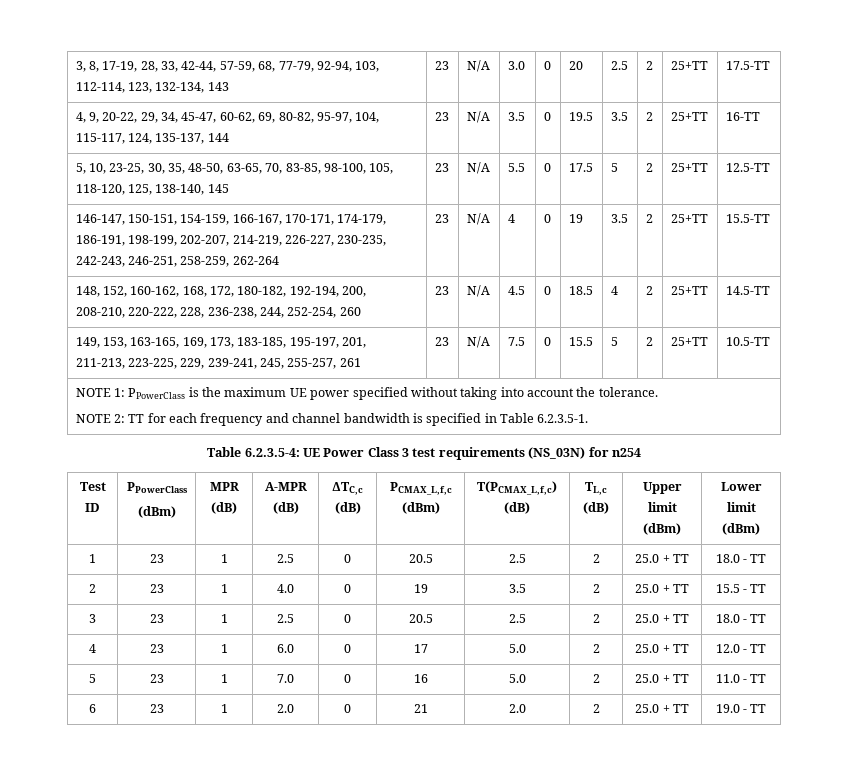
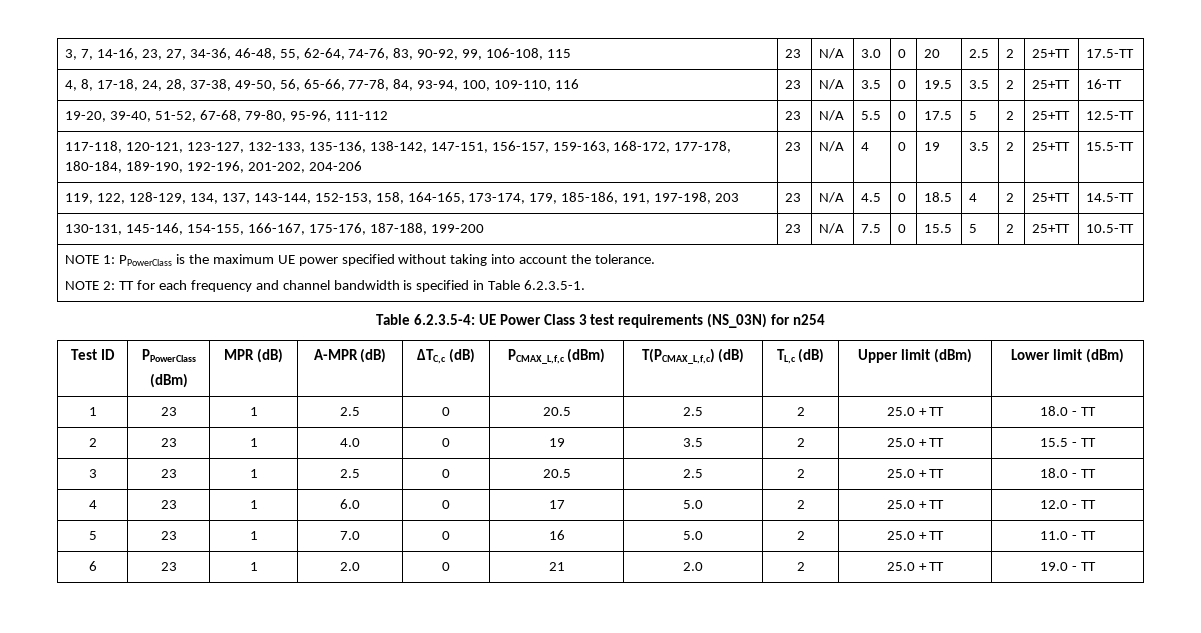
- 3, 8, 17-19, 28, 33, 42-44, 57-59, 68, 77-79, 92-94, 103, 112-114, 123, 132-134, 143 | 23 | N/A | 3.0 | 0 | 20 | 2.5 | 2 | 25+TT | 17.5-TT
+ 3, 7, 14-16, 23, 27, 34-36, 46-48, 55, 62-64, 74-76, 83, 90-92, 99, 106-108, 115 | 23 | N/A | 3.0 | 0 | 20 | 2.5 | 2 | 25+TT | 17.5-TT
- 4, 9, 20-22, 29, 34, 45-47, 60-62, 69, 80-82, 95-97, 104, 115-117, 124, 135-137, 144 | 23 | N/A | 3.5 | 0 | 19.5 | 3.5 | 2 | 25+TT | 16-TT
+ 4, 8, 17-18, 24, 28, 37-38, 49-50, 56, 65-66, 77-78, 84, 93-94, 100, 109-110, 116 | 23 | N/A | 3.5 | 0 | 19.5 | 3.5 | 2 | 25+TT | 16-TT
- 5, 10, 23-25, 30, 35, 48-50, 63-65, 70, 83-85, 98-100, 105, 118-120, 125, 138-140, 145 | 23 | N/A | 5.5 | 0 | 17.5 | 5 | 2 | 25+TT | 12.5-TT
+ 19-20, 39-40, 51-52, 67-68, 79-80, 95-96, 111-112 | 23 | N/A | 5.5 | 0 | 17.5 | 5 | 2 | 25+TT | 12.5-TT
- 146-147, 150-151, 154-159, 166-167, 170-171, 174-179, 186-191, 198-199, 202-207, 214-219, 226-227, 230-235, 242-243, 246-251, 258-259, 262-264 | 23 | N/A | 4 | 0 | 19 | 3.5 | 2 | 25+TT | 15.5-TT
+ 117-118, 120-121, 123-127, 132-133, 135-136, 138-142, 147-151, 156-157, 159-163, 168-172, 177-178, 180-184, 189-190, 192-196, 201-202, 204-206 | 23 | N/A | 4 | 0 | 19 | 3.5 | 2 | 25+TT | 15.5-TT
- 148, 152, 160-162, 168, 172, 180-182, 192-194, 200, 208-210, 220-222, 228, 236-238, 244, 252-254, 260 | 23 | N/A | 4.5 | 0 | 18.5 | 4 | 2 | 25+TT | 14.5-TT
+ 119, 122, 128-129, 134, 137, 143-144, 152-153, 158, 164-165, 173-174, 179, 185-186, 191, 197-198, 203 | 23 | N/A | 4.5 | 0 | 18.5 | 4 | 2 | 25+TT | 14.5-TT
- 149, 153, 163-165, 169, 173, 183-185, 195-197, 201, 211-213, 223-225, 229, 239-241, 245, 255-257, 261 | 23 | N/A | 7.5 | 0 | 15.5 | 5 | 2 | 25+TT | 10.5-TT
+ 130-131, 145-146, 154-155, 166-167, 175-176, 187-188, 199-200 | 23 | N/A | 7.5 | 0 | 15.5 | 5 | 2 | 25+TT | 10.5-TT

